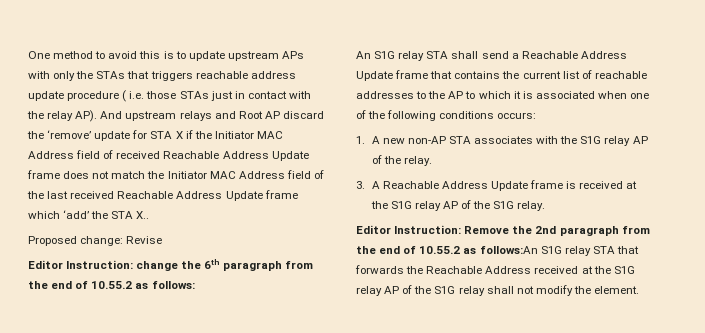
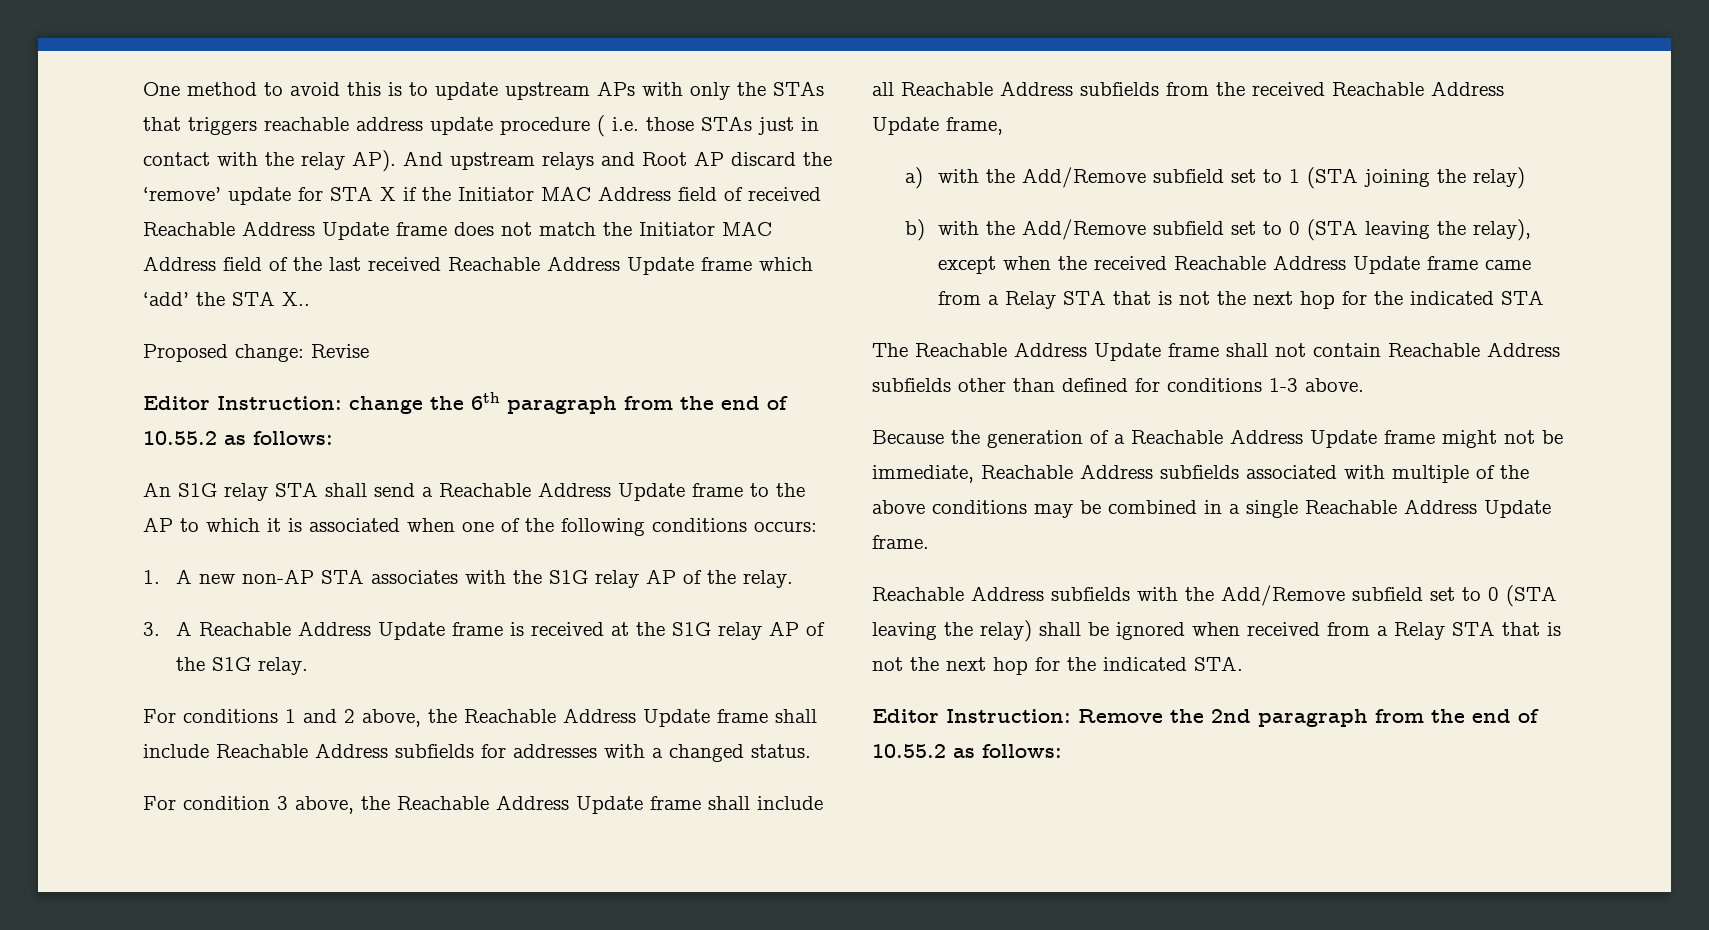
- An S1G relay STA shall send a Reachable Address Update frame that contains the current list of reachable addresses to the AP to which it is associated when one of the following conditions occurs:
+ An S1G relay STA shall send a Reachable Address Update frame to the AP to which it is associated when one of the following conditions occurs:
+ For conditions 1 and 2 above, the Reachable Address Update frame shall include Reachable Address subfields for addresses with a changed status.
+ For condition 3 above, the Reachable Address Update frame shall include all Reachable Address subfields from the received Reachable Address Update frame,
+ a) with the Add/Remove subfield set to 1 (STA joining the relay)
+ b) with the Add/Remove subfield set to 0 (STA leaving the relay), except when the received Reachable Address Update frame came from a Relay STA that is not the next hop for the indicated STA
+ The Reachable Address Update frame shall not contain Reachable Address subfields other than defined for conditions 1-3 above.
+ Because the generation of a Reachable Address Update frame might not be immediate, Reachable Address subfields associated with multiple of the above conditions may be combined in a single Reachable Address Update frame.
+ Reachable Address subfields with the Add/Remove subfield set to 0 (STA leaving the relay) shall be ignored when received from a Relay STA that is not the next hop for the indicated STA.
- Editor Instruction: Remove the 2nd paragraph from the end of 10.55.2 as follows:An S1G relay STA that forwards the Reachable Address received at the S1G relay AP of the S1G relay shall not modify the element.
+ Editor Instruction: Remove the 2nd paragraph from the end of 10.55.2 as follows:

